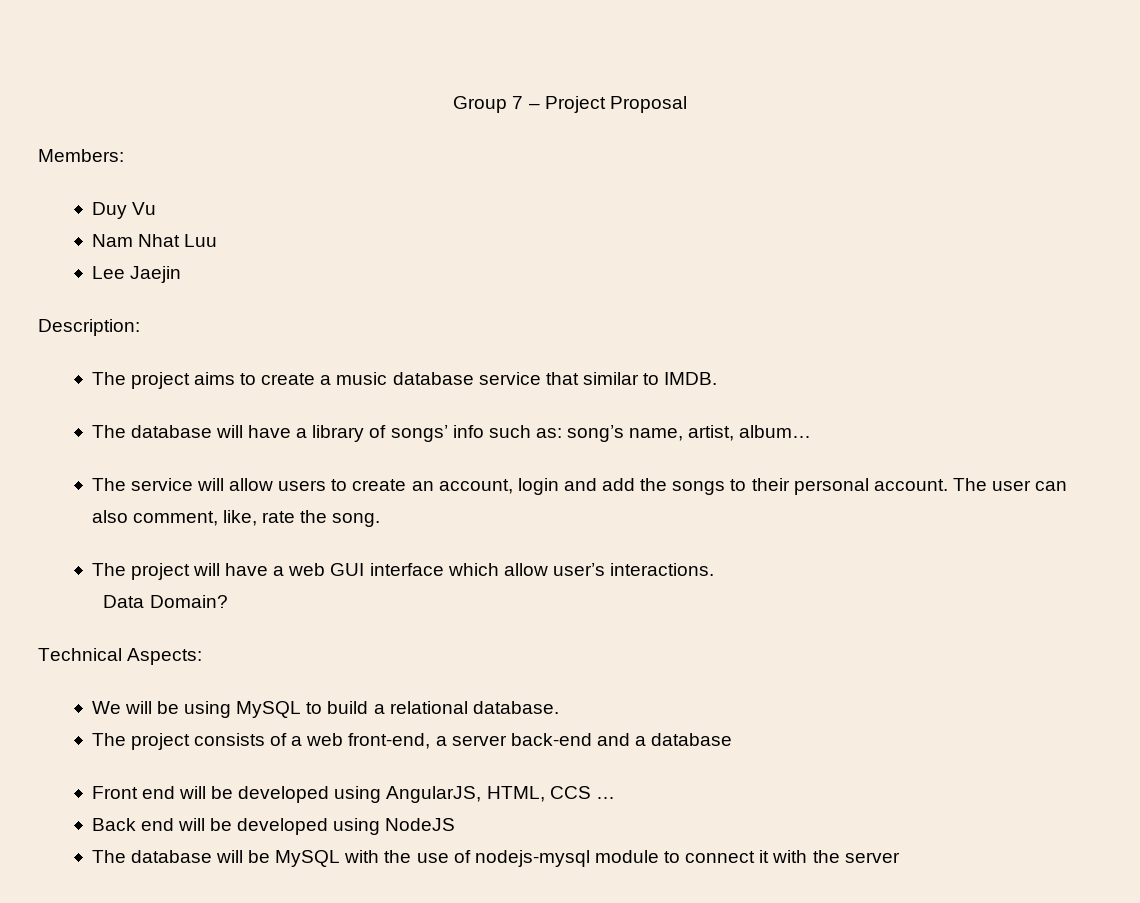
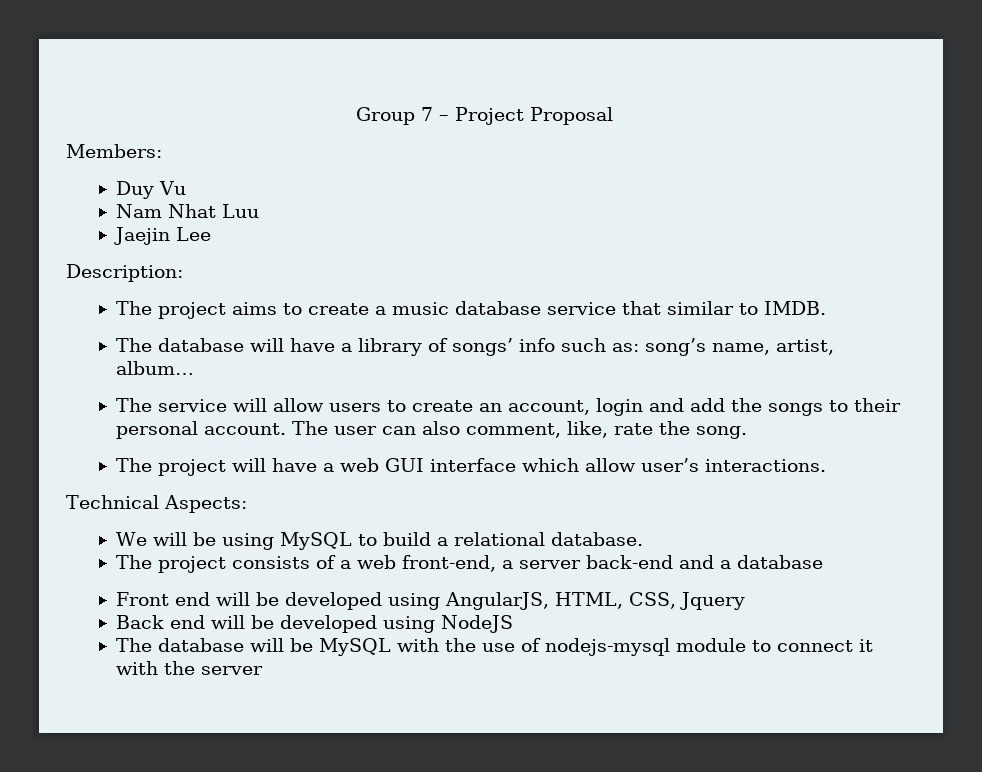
- Lee Jaejin
+ Jaejin Lee
- Data Domain?
- Front end will be developed using AngularJS, HTML, CCS …
+ Front end will be developed using AngularJS, HTML, CSS, Jquery

